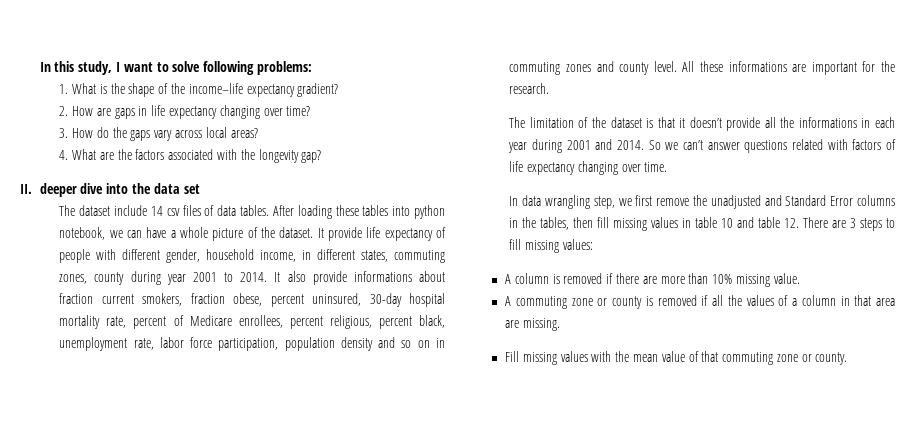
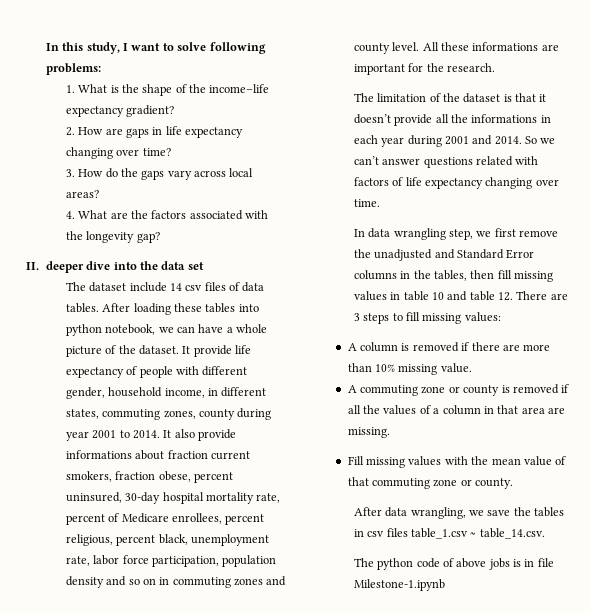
+ After data wrangling, we save the tables in csv files table_1.csv ~ table_14.csv.
+ The python code of above jobs is in file Milestone-1.ipynb

